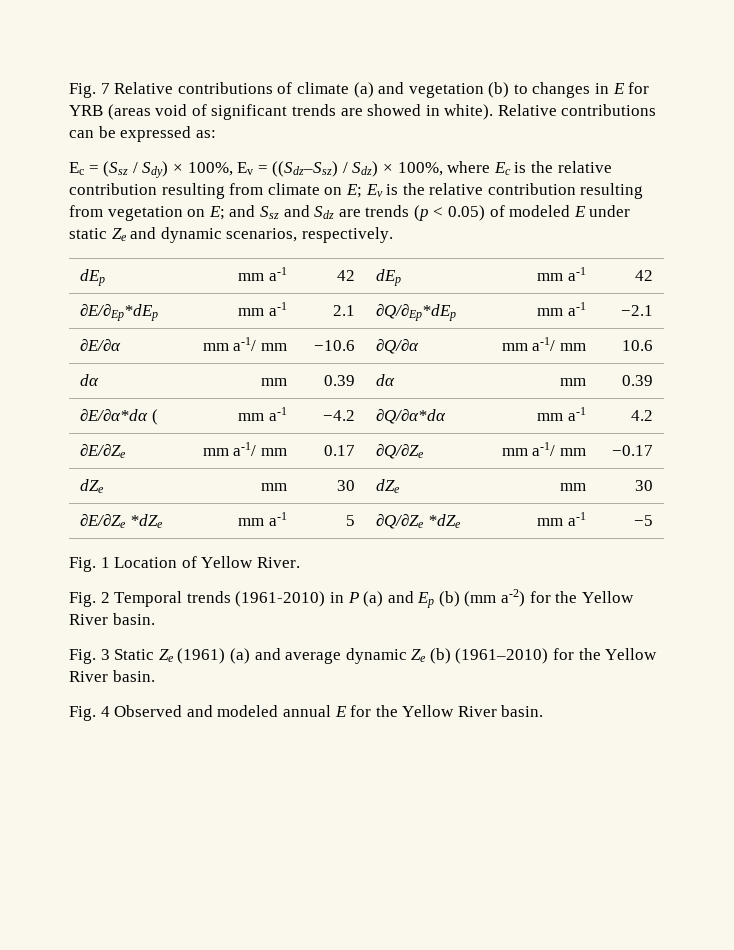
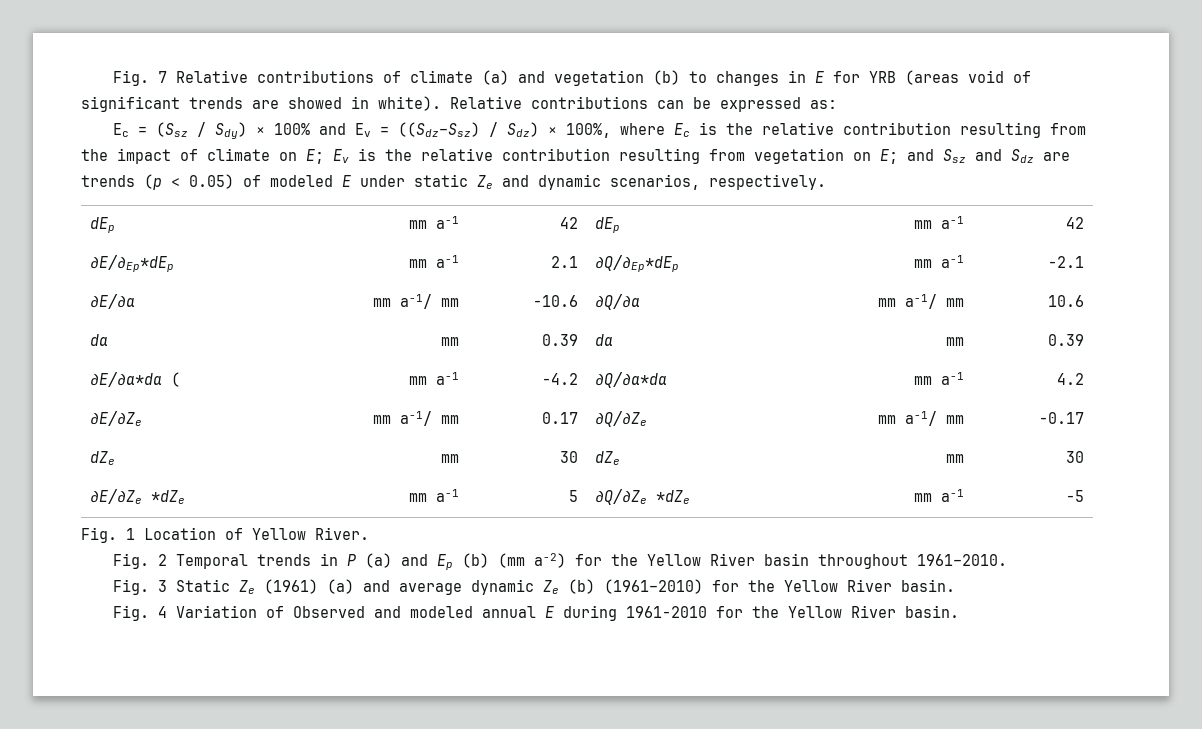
- Ec = (Ssz / Sdy) × 100%, Ev = ((Sdz–Ssz) / Sdz) × 100%, where Ec is the relative contribution resulting from climate on E; Ev is the relative contribution resulting from vegetation on E; and Ssz and Sdz are trends (p < 0.05) of modeled E under static Ze and dynamic scenarios, respectively.
+ Ec = (Ssz / Sdy) × 100% and Ev = ((Sdz–Ssz) / Sdz) × 100%, where Ec is the relative contribution resulting from the impact of climate on E; Ev is the relative contribution resulting from vegetation on E; and Ssz and Sdz are trends (p < 0.05) of modeled E under static Ze and dynamic scenarios, respectively.
- Fig. 2 Temporal trends (1961-2010) in P (a) and Ep (b) (mm a-2) for the Yellow River basin.
+ Fig. 2 Temporal trends in P (a) and Ep (b) (mm a-2) for the Yellow River basin throughout 1961–2010.
- Fig. 4 Observed and modeled annual E for the Yellow River basin.
+ Fig. 4 Variation of Observed and modeled annual E during 1961-2010 for the Yellow River basin.

